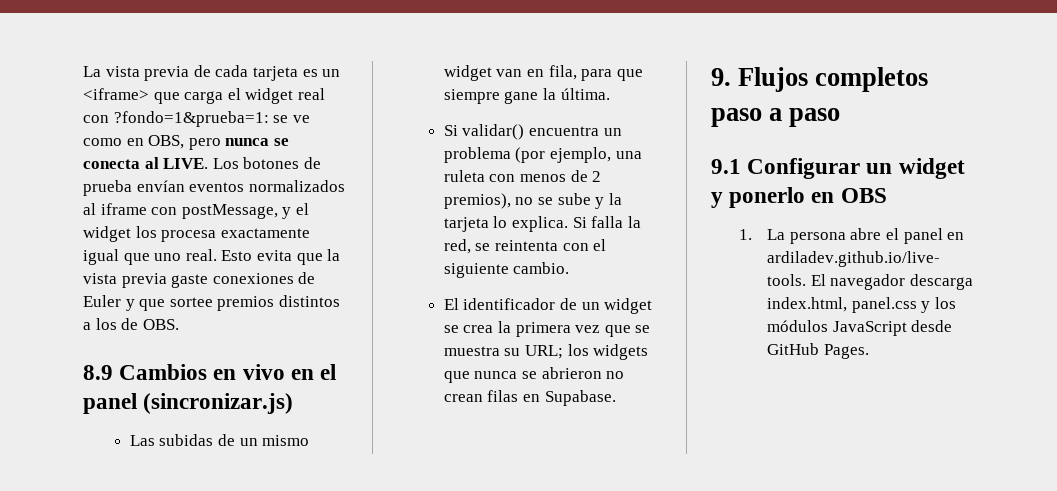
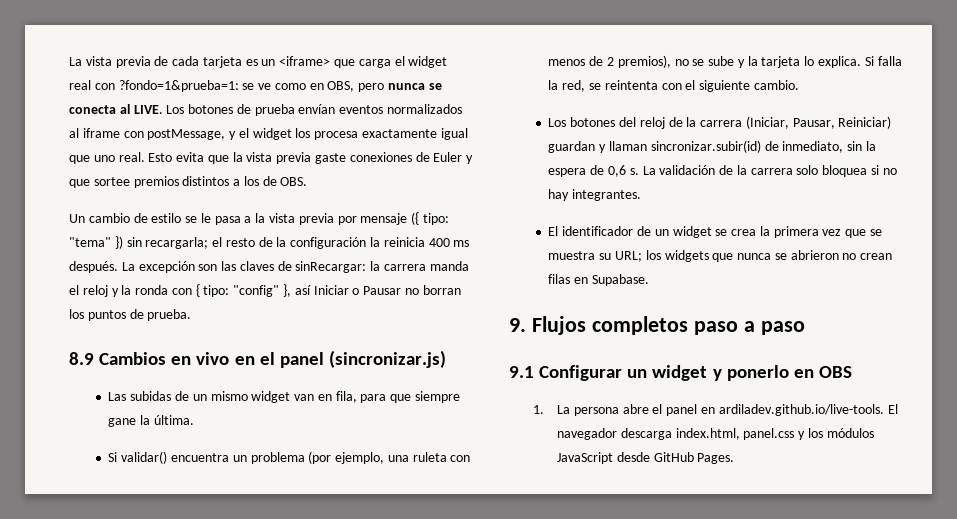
+ Un cambio de estilo se le pasa a la vista previa por mensaje ({ tipo: "tema" }) sin recargarla; el resto de la configuración la reinicia 400 ms después. La excepción son las claves de sinRecargar: la carrera manda el reloj y la ronda con { tipo: "config" }, así Iniciar o Pausar no borran los puntos de prueba.
+ Los botones del reloj de la carrera (Iniciar, Pausar, Reiniciar) guardan y llaman sincronizar.subir(id) de inmediato, sin la espera de 0,6 s. La validación de la carrera solo bloquea si no hay integrantes.

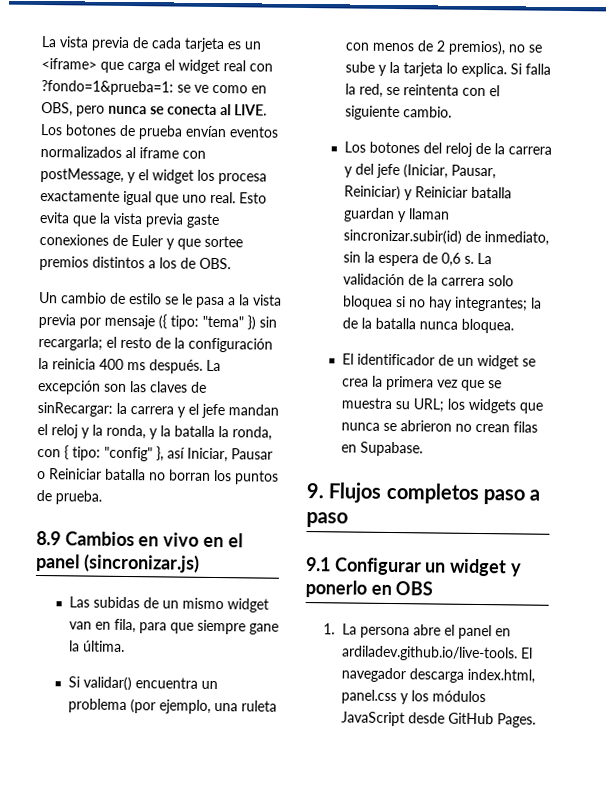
- La excepción son las claves de sinRecargar: la carrera manda el reloj y la ronda con { tipo: "config" }, así Iniciar o Pausar no borran los puntos de prueba.
+ La excepción son las claves de sinRecargar: la carrera y el jefe mandan el reloj y la ronda, y la batalla la ronda, con { tipo: "config" }, así Iniciar, Pausar o Reiniciar batalla no borran los puntos de prueba.
- Los botones del reloj de la carrera (Iniciar, Pausar, Reiniciar) guardan y llaman sincronizar.subir(id) de inmediato, sin la espera de 0,6 s.
+ Los botones del reloj de la carrera y del jefe (Iniciar, Pausar, Reiniciar) y Reiniciar batalla guardan y llaman sincronizar.subir(id) de inmediato, sin la espera de 0,6 s.
- La validación de la carrera solo bloquea si no hay integrantes.
+ La validación de la carrera solo bloquea si no hay integrantes; la de la batalla nunca bloquea.

